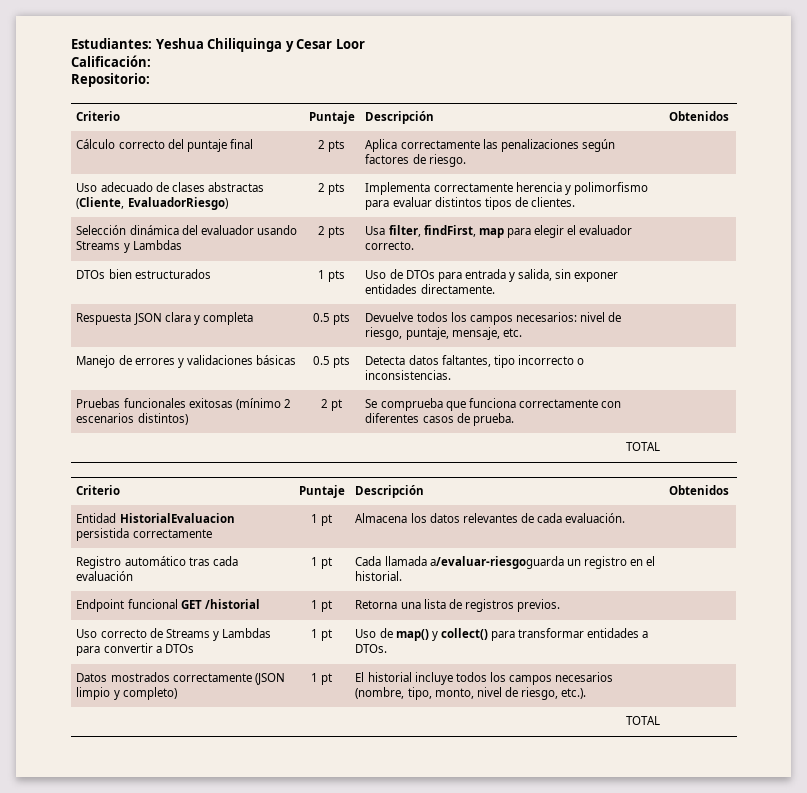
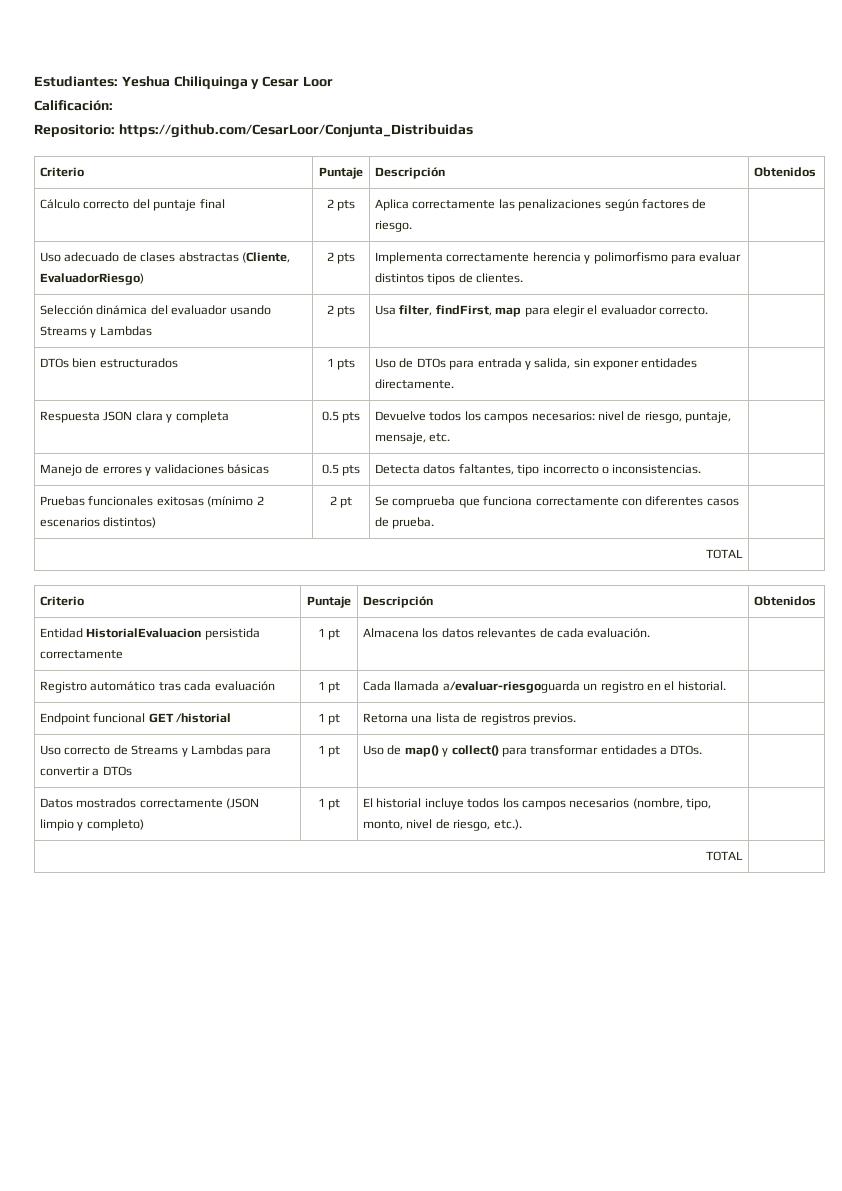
- Repositorio:
+ Repositorio: https://github.com/CesarLoor/Conjunta_Distribuidas

